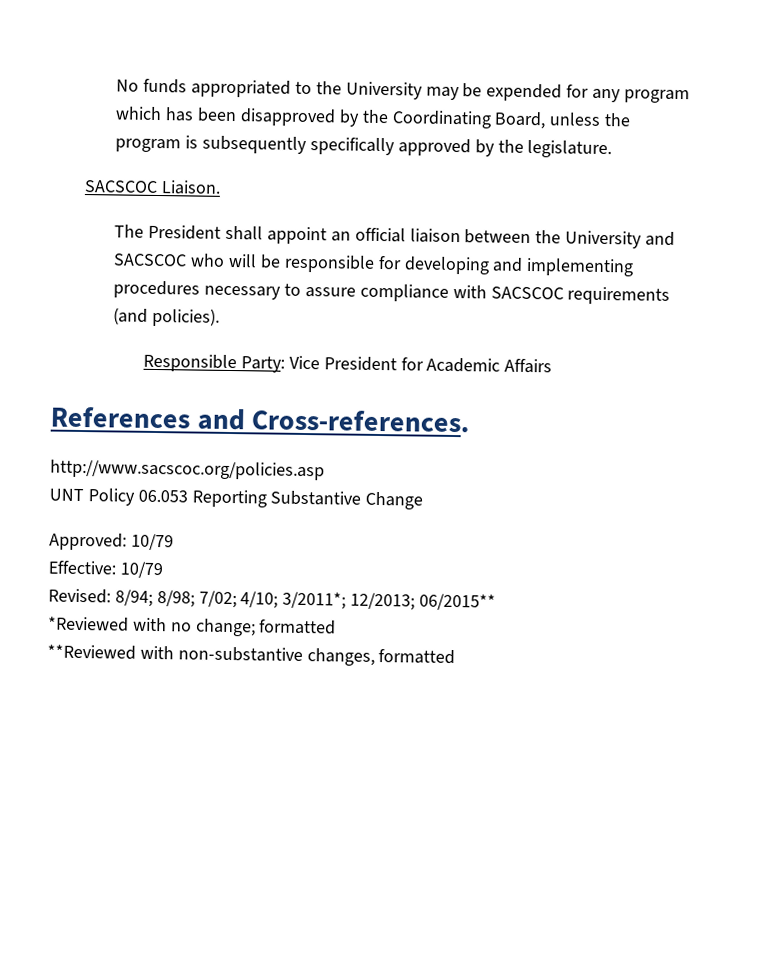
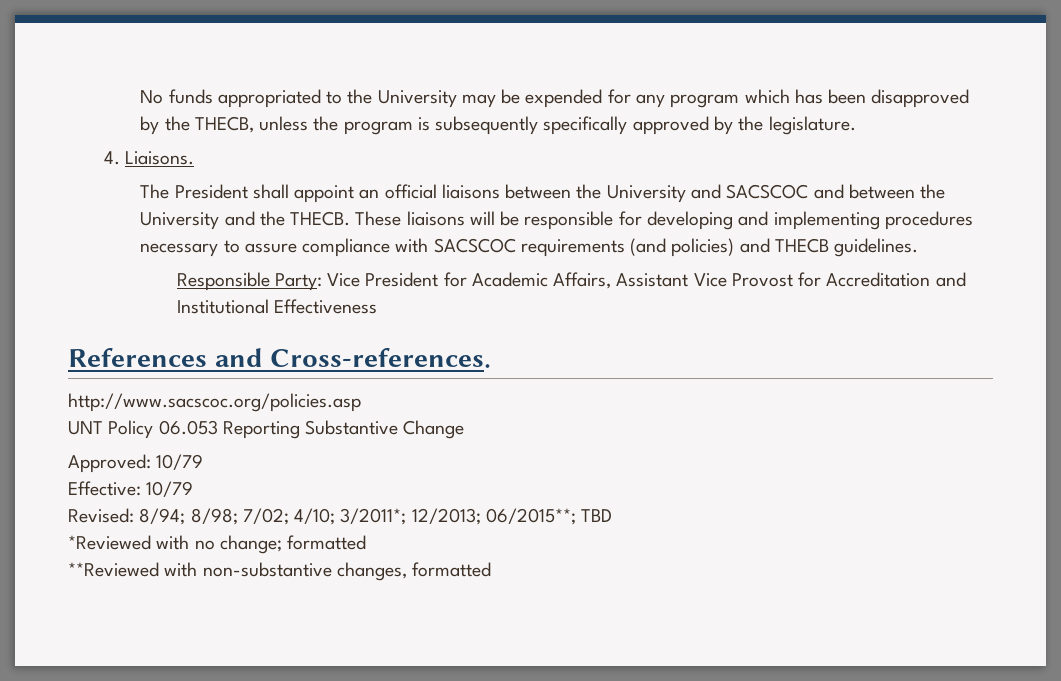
- No funds appropriated to the University may be expended for any program which has been disapproved by the Coordinating Board, unless the program is subsequently specifically approved by the legislature.
+ No funds appropriated to the University may be expended for any program which has been disapproved by the THECB, unless the program is subsequently specifically approved by the legislature.
- SACSCOC Liaison.
+ 4. Liaisons.
- The President shall appoint an official liaison between the University and SACSCOC who will be responsible for developing and implementing procedures necessary to assure compliance with SACSCOC requirements (and policies).
+ The President shall appoint an official liaisons between the University and SACSCOC and between the University and the THECB. These liaisons will be responsible for developing and implementing procedures necessary to assure compliance with SACSCOC requirements (and policies) and THECB guidelines.
- Responsible Party: Vice President for Academic Affairs
+ Responsible Party: Vice President for Academic Affairs, Assistant Vice Provost for Accreditation and Institutional Effectiveness
- Revised: 8/94; 8/98; 7/02; 4/10; 3/2011*; 12/2013; 06/2015**
+ Revised: 8/94; 8/98; 7/02; 4/10; 3/2011*; 12/2013; 06/2015**; TBD

